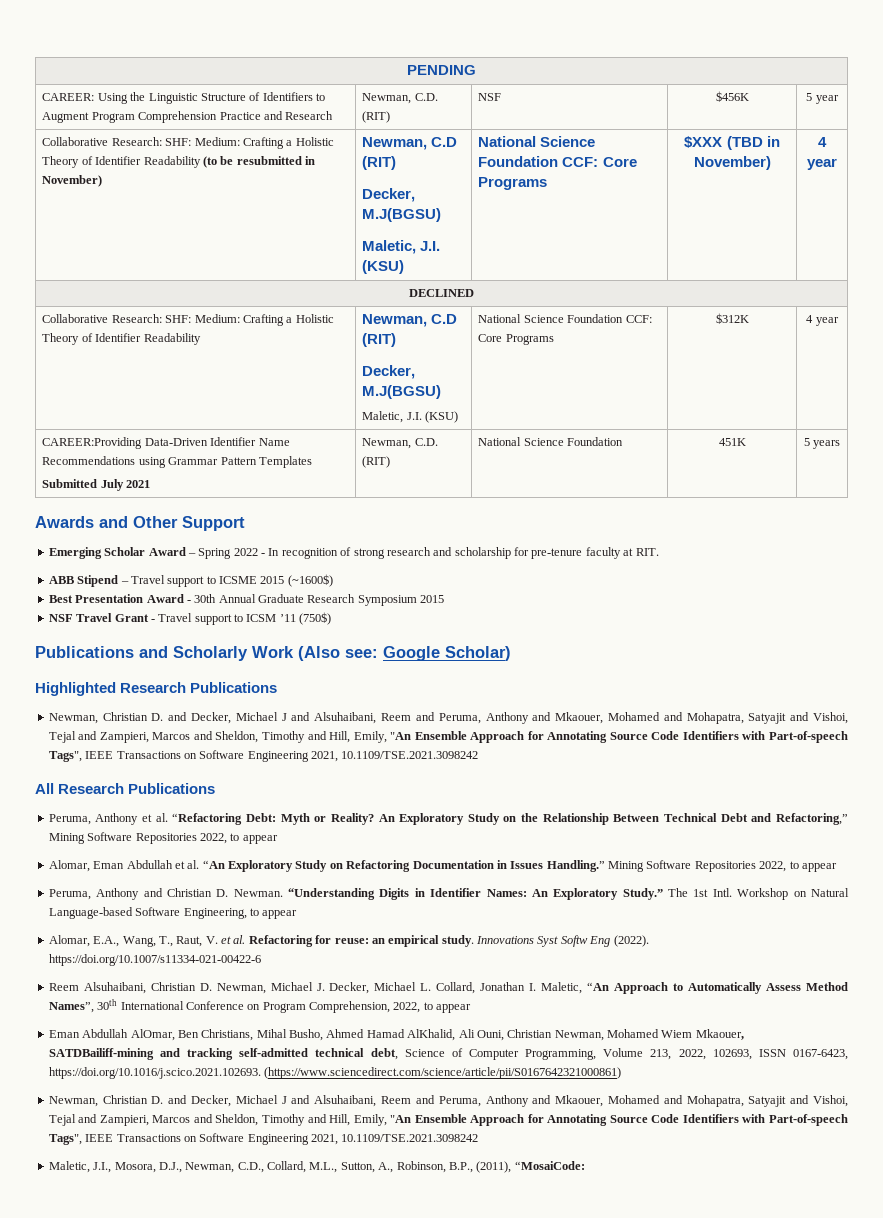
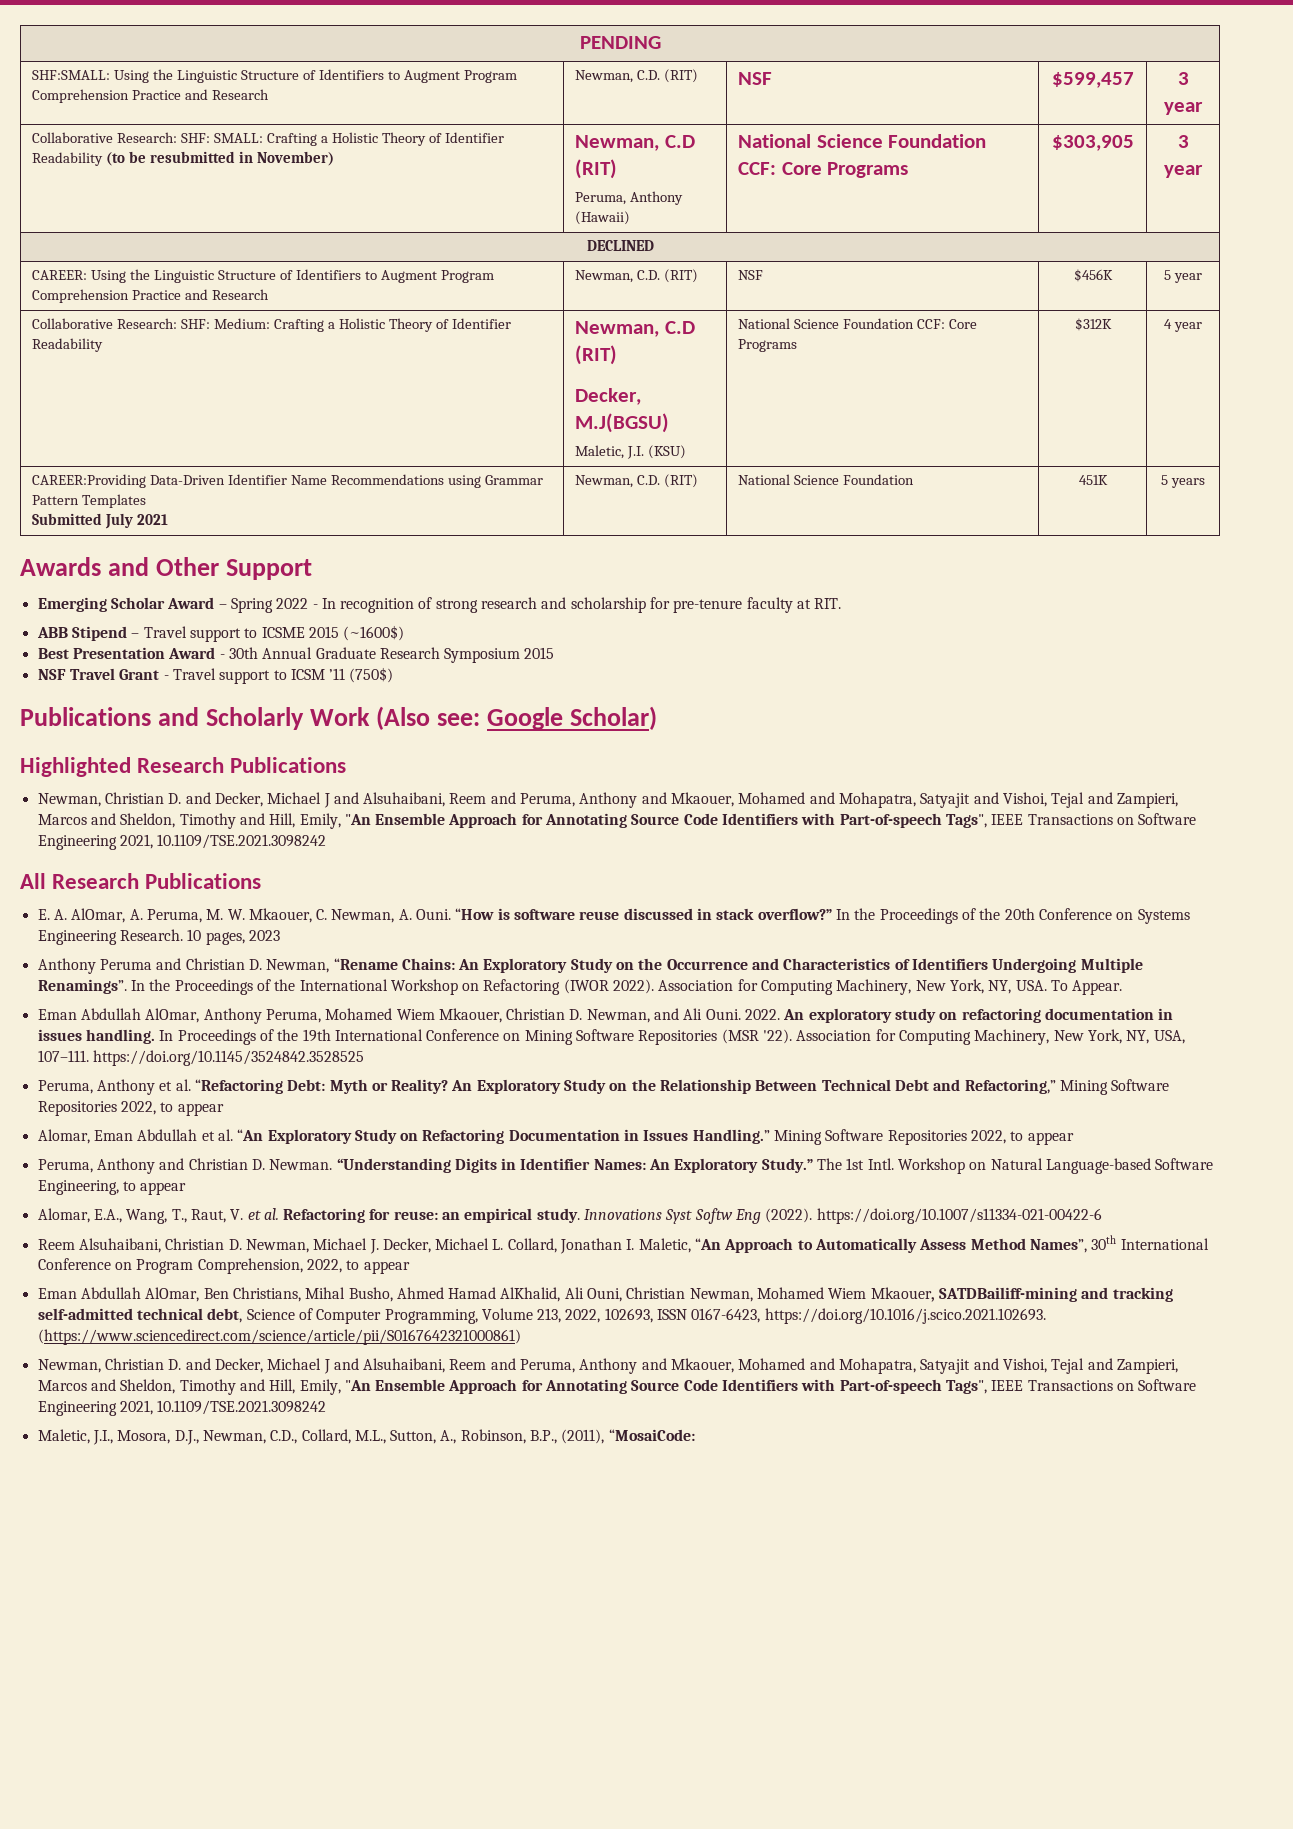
+ SHF:SMALL: Using the Linguistic Structure of Identifiers to Augment Program Comprehension Practice and Research | Newman, C.D. (RIT) | NSF | $599,457 | 3 year
+ Collaborative Research: SHF: SMALL: Crafting a Holistic Theory of Identifier Readability (to be resubmitted in November) | Newman, C.D (RIT)
+ Peruma, Anthony (Hawaii) | National Science Foundation CCF: Core Programs | $303,905 | 3 year
+ DECLINED
- Collaborative Research: SHF: Medium: Crafting a Holistic Theory of Identifier Readability (to be resubmitted in November) | Newman, C.D (RIT)
- Decker, M.J(BGSU)
- Maletic, J.I. (KSU) | National Science Foundation CCF: Core Programs | $XXX (TBD in November) | 4 year
- DECLINED
+ E. A. AlOmar, A. Peruma, M. W. Mkaouer, C. Newman, A. Ouni. “How is software reuse discussed in stack overflow?” In the Proceedings of the 20th Conference on Systems Engineering Research. 10 pages, 2023
+ Anthony Peruma and Christian D. Newman, “Rename Chains: An Exploratory Study on the Occurrence and Characteristics of Identifiers Undergoing Multiple Renamings”. In the Proceedings of the International Workshop on Refactoring (IWOR 2022). Association for Computing Machinery, New York, NY, USA. To Appear.
+ Eman Abdullah AlOmar, Anthony Peruma, Mohamed Wiem Mkaouer, Christian D. Newman, and Ali Ouni. 2022. An exploratory study on refactoring documentation in issues handling. In Proceedings of the 19th International Conference on Mining Software Repositories (MSR '22). Association for Computing Machinery, New York, NY, USA, 107–111. https://doi.org/10.1145/3524842.3528525

